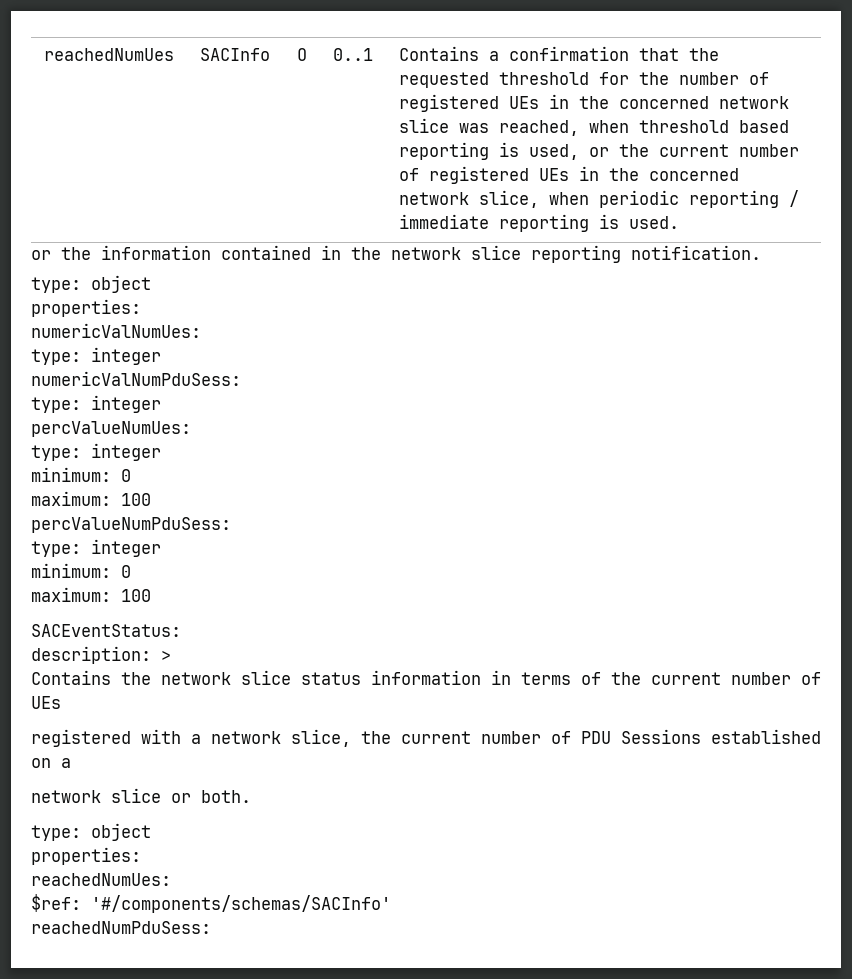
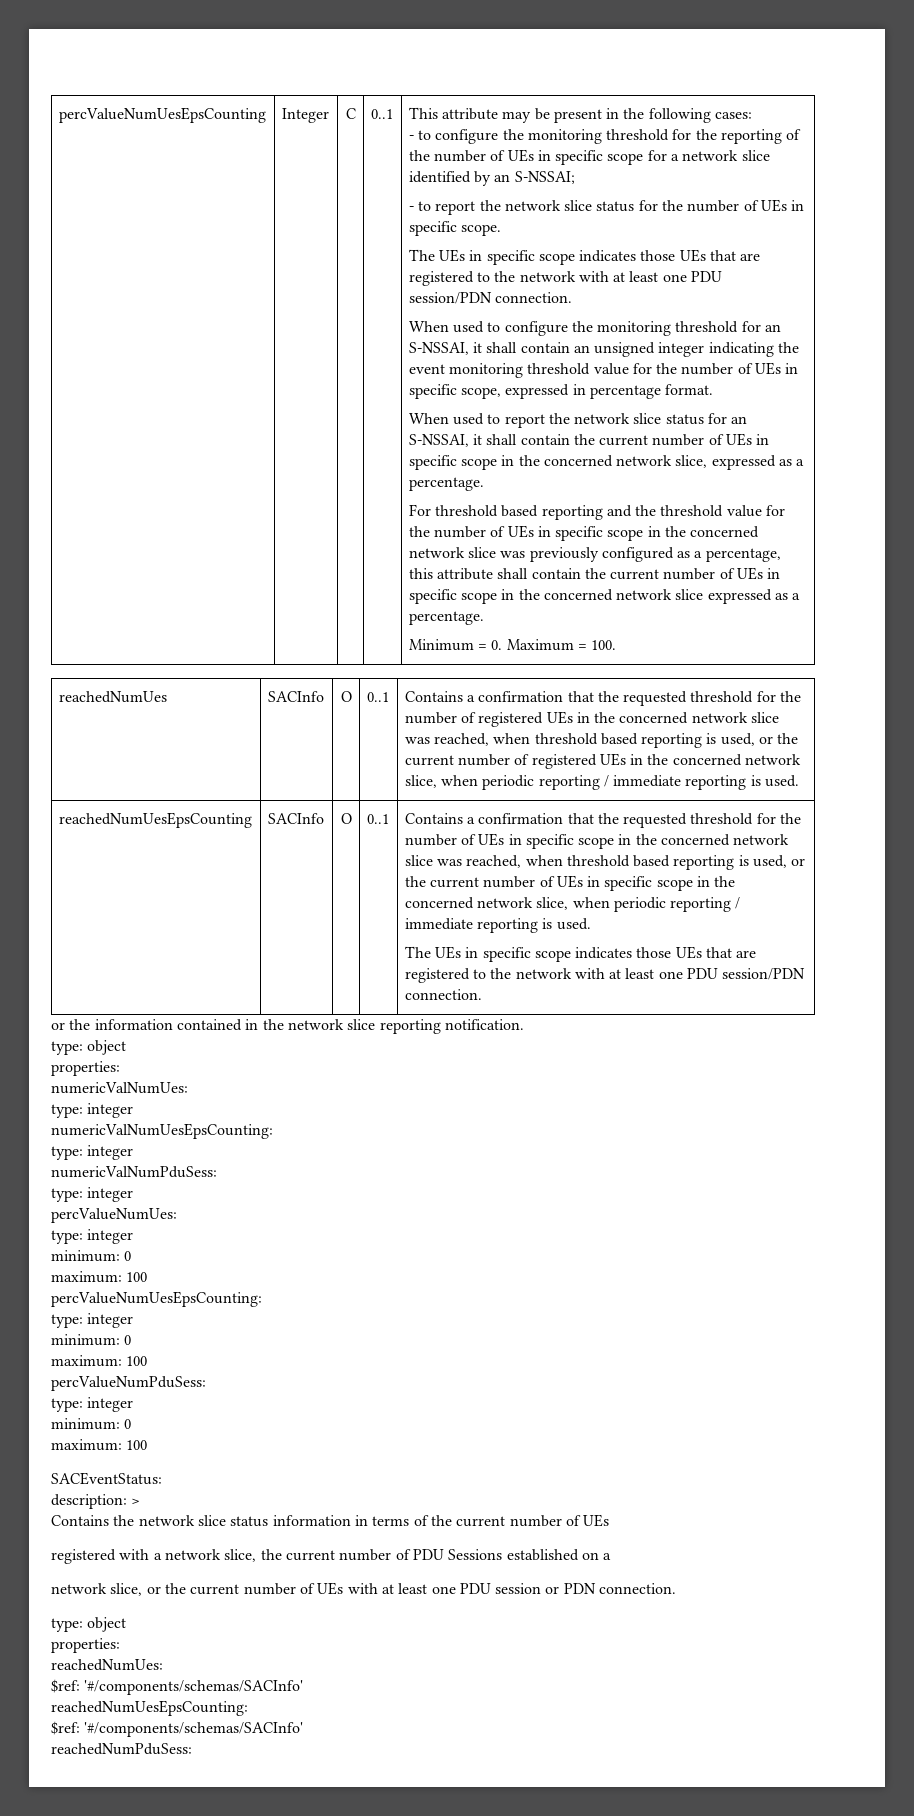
+ percValueNumUesEpsCounting | Integer | C | 0..1 | This attribute may be present in the following cases:
+ - to configure the monitoring threshold for the reporting of the number of UEs in specific scope for a network slice identified by an S-NSSAI;
+ - to report the network slice status for the number of UEs in specific scope.
+ The UEs in specific scope indicates those UEs that are registered to the network with at least one PDU session/PDN connection.
+ When used to configure the monitoring threshold for an S-NSSAI, it shall contain an unsigned integer indicating the event monitoring threshold value for the number of UEs in specific scope, expressed in percentage format.
+ When used to report the network slice status for an S-NSSAI, it shall contain the current number of UEs in specific scope in the concerned network slice, expressed as a percentage.
+ For threshold based reporting and the threshold value for the number of UEs in specific scope in the concerned network slice was previously configured as a percentage, this attribute shall contain the current number of UEs in specific scope in the concerned network slice expressed as a percentage.
+ Minimum = 0. Maximum = 100.
+ reachedNumUesEpsCounting | SACInfo | O | 0..1 | Contains a confirmation that the requested threshold for the number of UEs in specific scope in the concerned network slice was reached, when threshold based reporting is used, or the current number of UEs in specific scope in the concerned network slice, when periodic reporting / immediate reporting is used.
+ The UEs in specific scope indicates those UEs that are registered to the network with at least one PDU session/PDN connection.
+ numericValNumUesEpsCounting:
+ type: integer
+ percValueNumUesEpsCounting:
+ type: integer
+ minimum: 0
+ maximum: 100
- network slice or both.
+ network slice, or the current number of UEs with at least one PDU session or PDN connection.
+ reachedNumUesEpsCounting:
+ $ref: '#/components/schemas/SACInfo'

